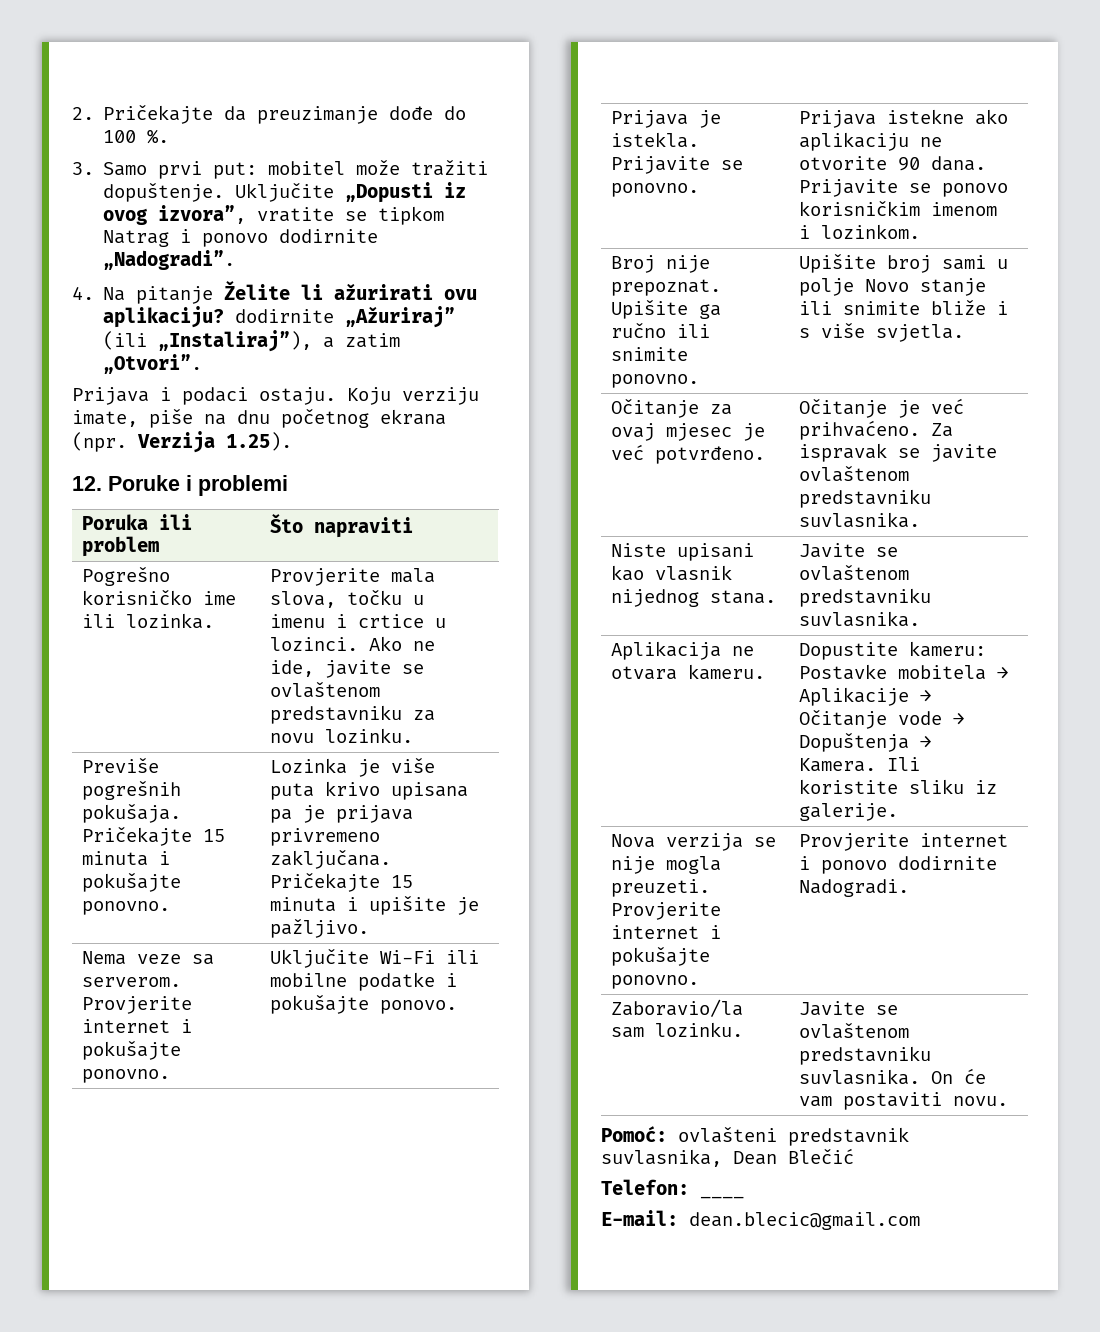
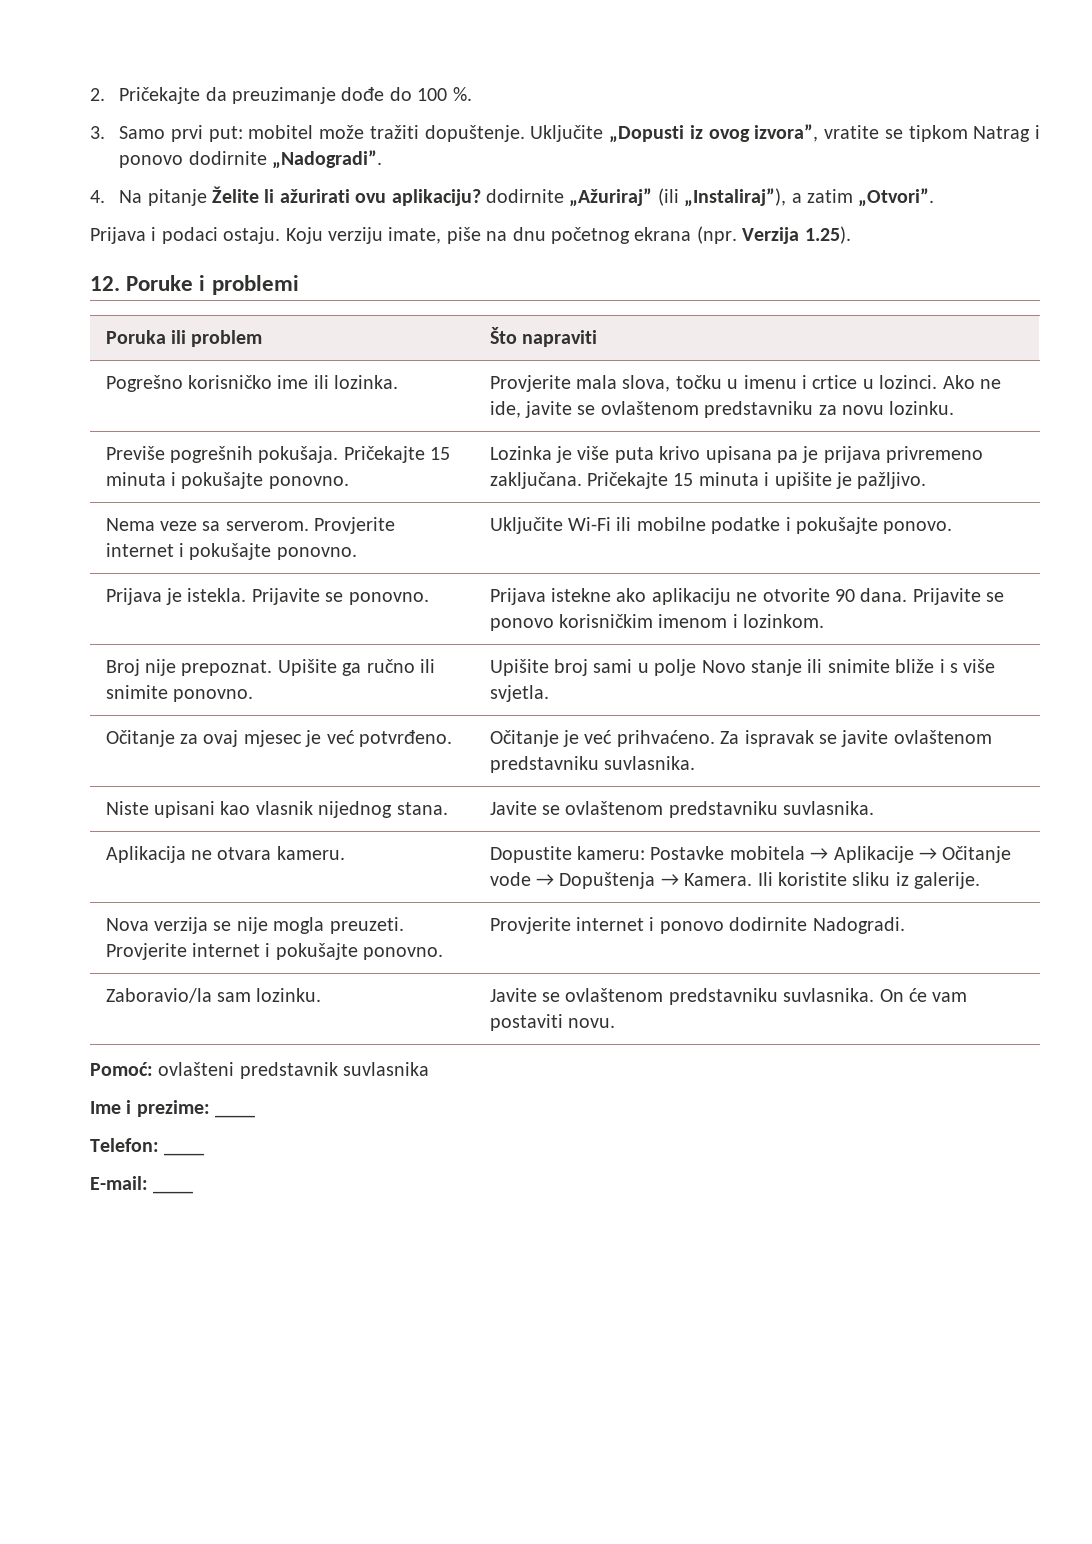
- Pomoć: ovlašteni predstavnik suvlasnika, Dean Blečić
+ Pomoć: ovlašteni predstavnik suvlasnika
+ Ime i prezime: ____
- E-mail: dean.blecic@gmail.com
+ E-mail: ____

